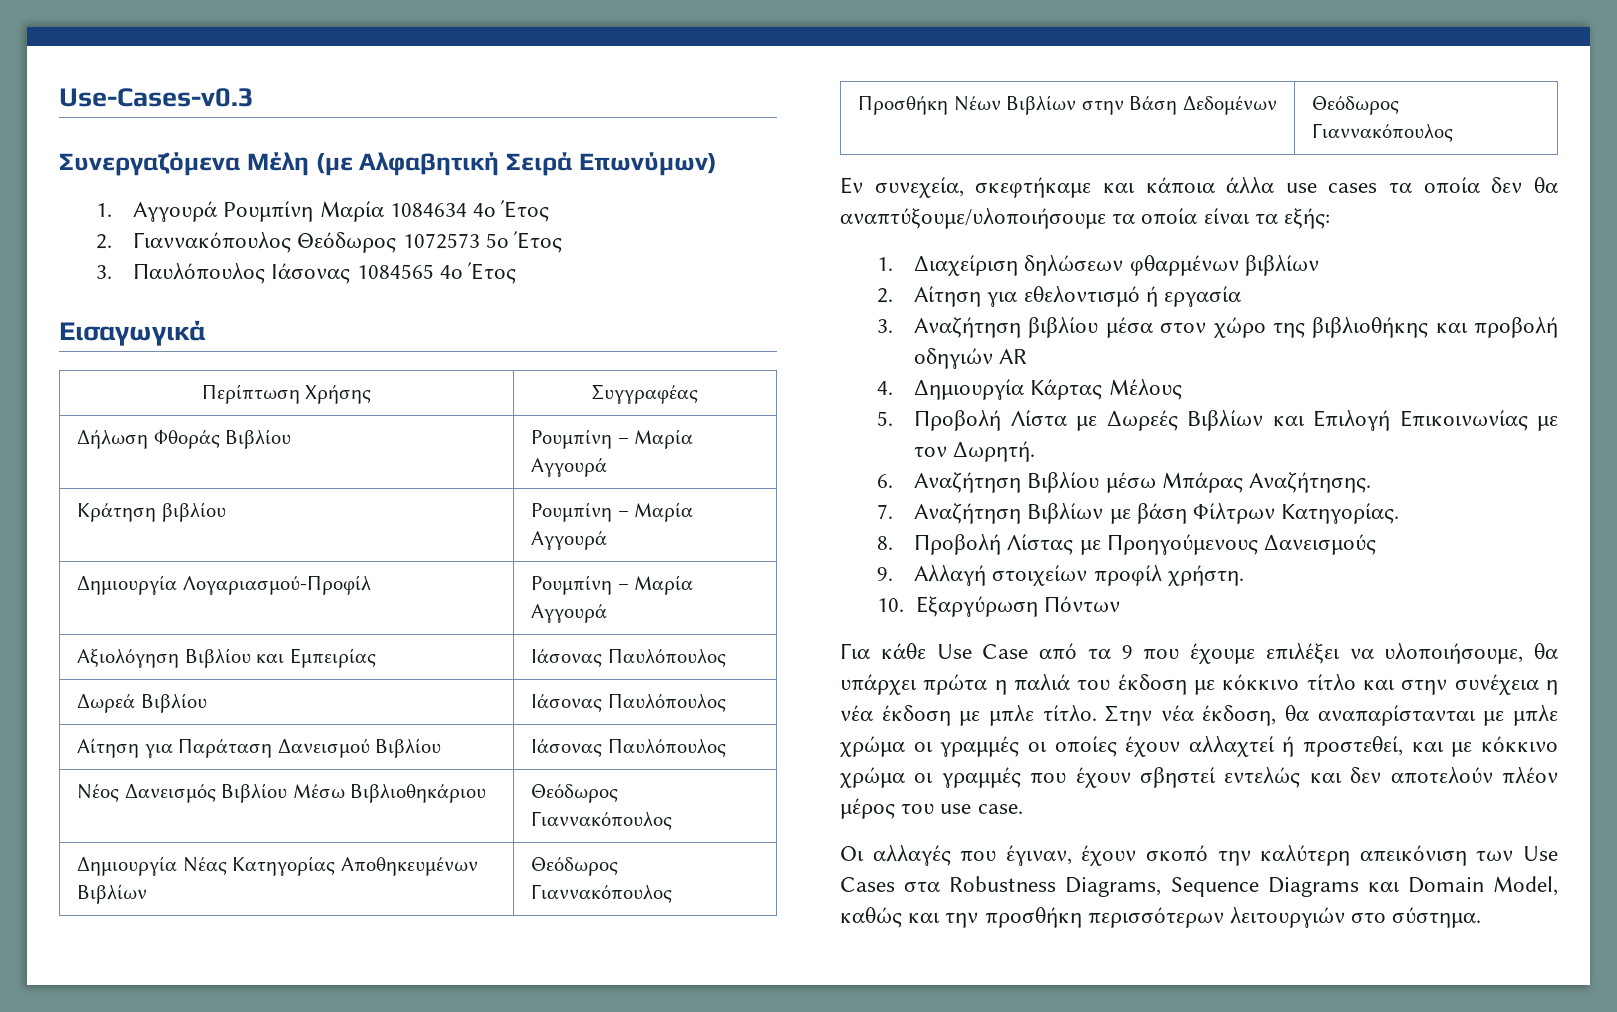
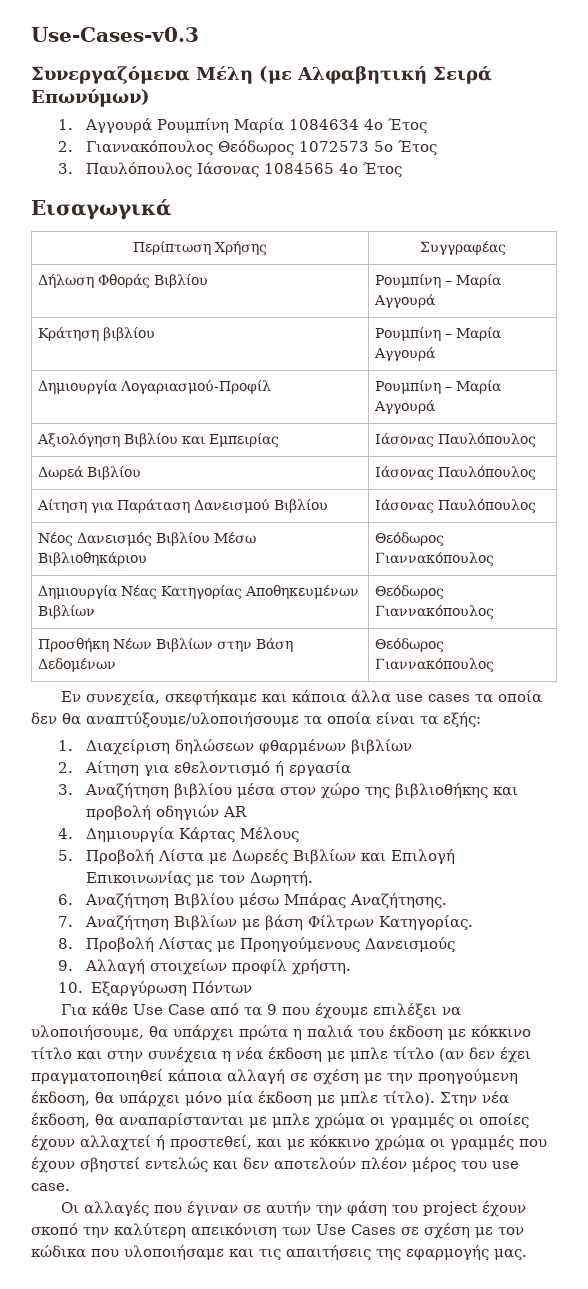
- Για κάθε Use Case από τα 9 που έχουμε επιλέξει να υλοποιήσουμε, θα υπάρχει πρώτα η παλιά του έκδοση με κόκκινο τίτλο και στην συνέχεια η νέα έκδοση με μπλε τίτλο.
+ Για κάθε Use Case από τα 9 που έχουμε επιλέξει να υλοποιήσουμε, θα υπάρχει πρώτα η παλιά του έκδοση με κόκκινο τίτλο και στην συνέχεια η νέα έκδοση με μπλε τίτλο (αν δεν έχει πραγματοποιηθεί κάποια αλλαγή σε σχέση με την προηγούμενη έκδοση, θα υπάρχει μόνο μία έκδοση με μπλε τίτλο).
- Οι αλλαγές που έγιναν, έχουν σκοπό την καλύτερη απεικόνιση των Use Cases στα Robustness Diagrams, Sequence Diagrams και Domain Model, καθώς και την προσθήκη περισσότερων λειτουργιών στο σύστημα.
+ Οι αλλαγές που έγιναν σε αυτήν την φάση του project έχουν σκοπό την καλύτερη απεικόνιση των Use Cases σε σχέση με τον κώδικα που υλοποιήσαμε και τις απαιτήσεις της εφαρμογής μας.

